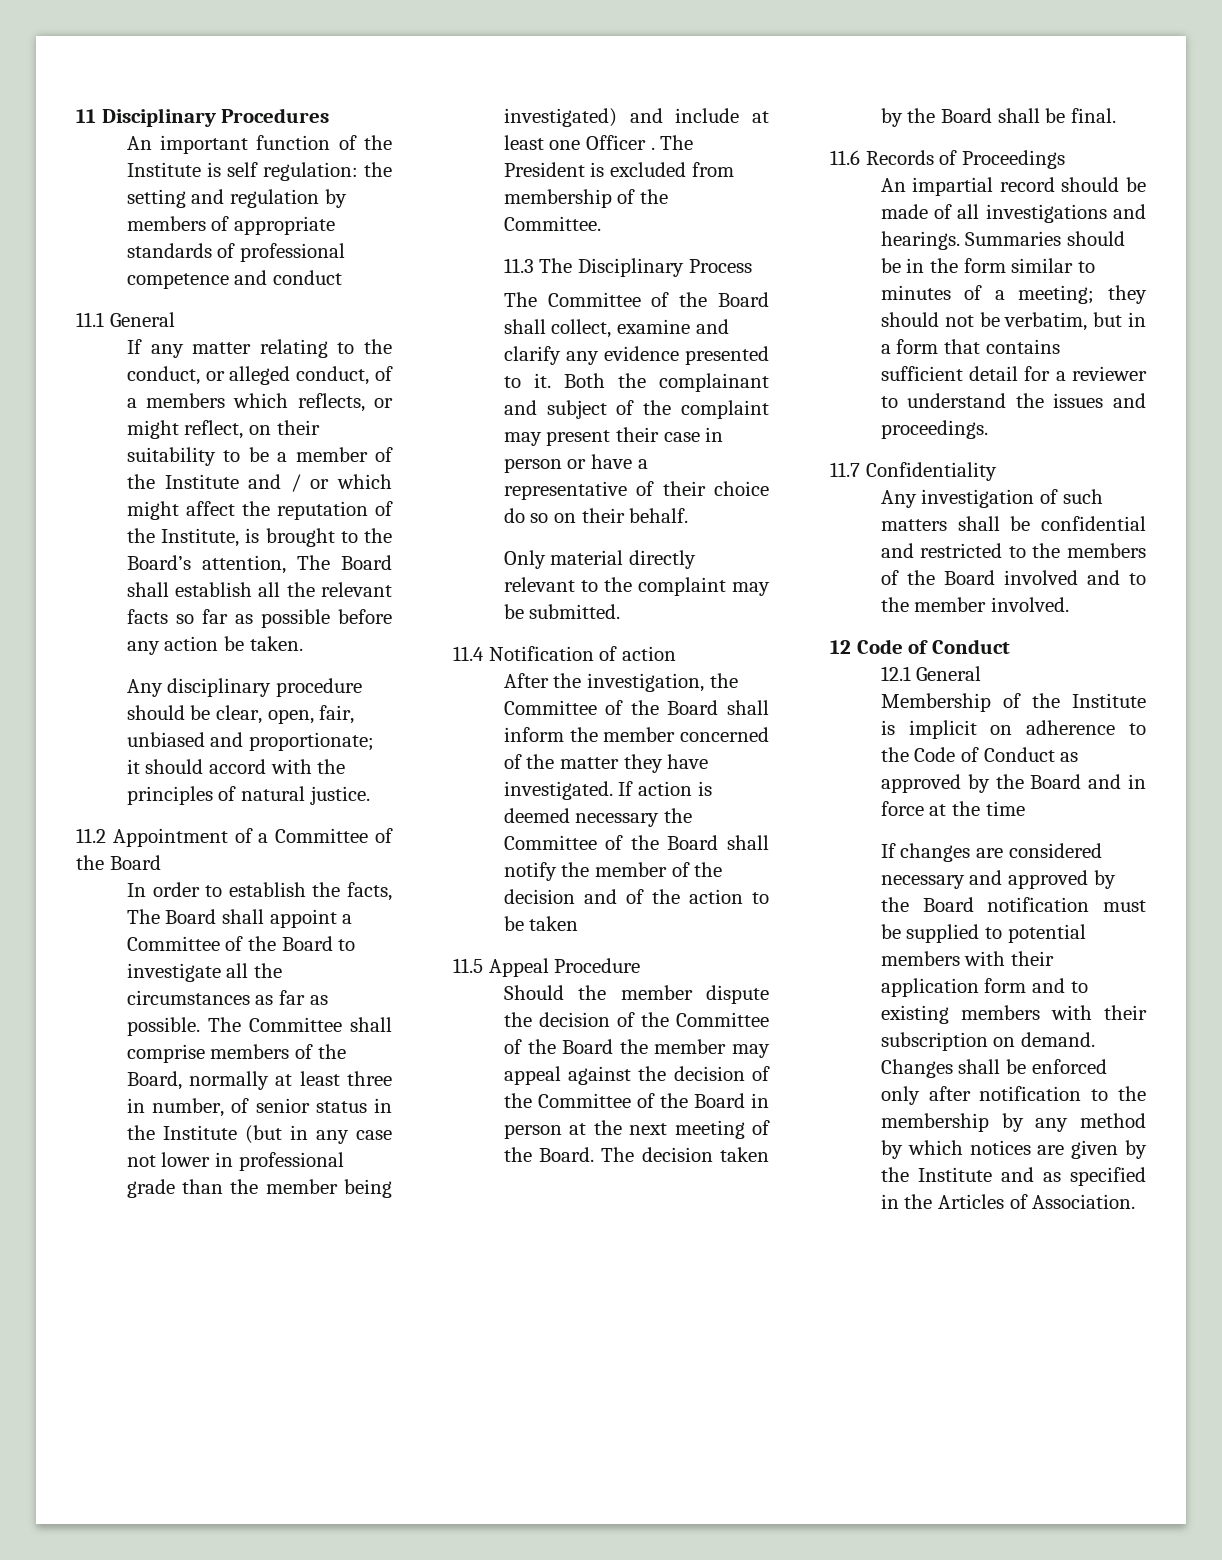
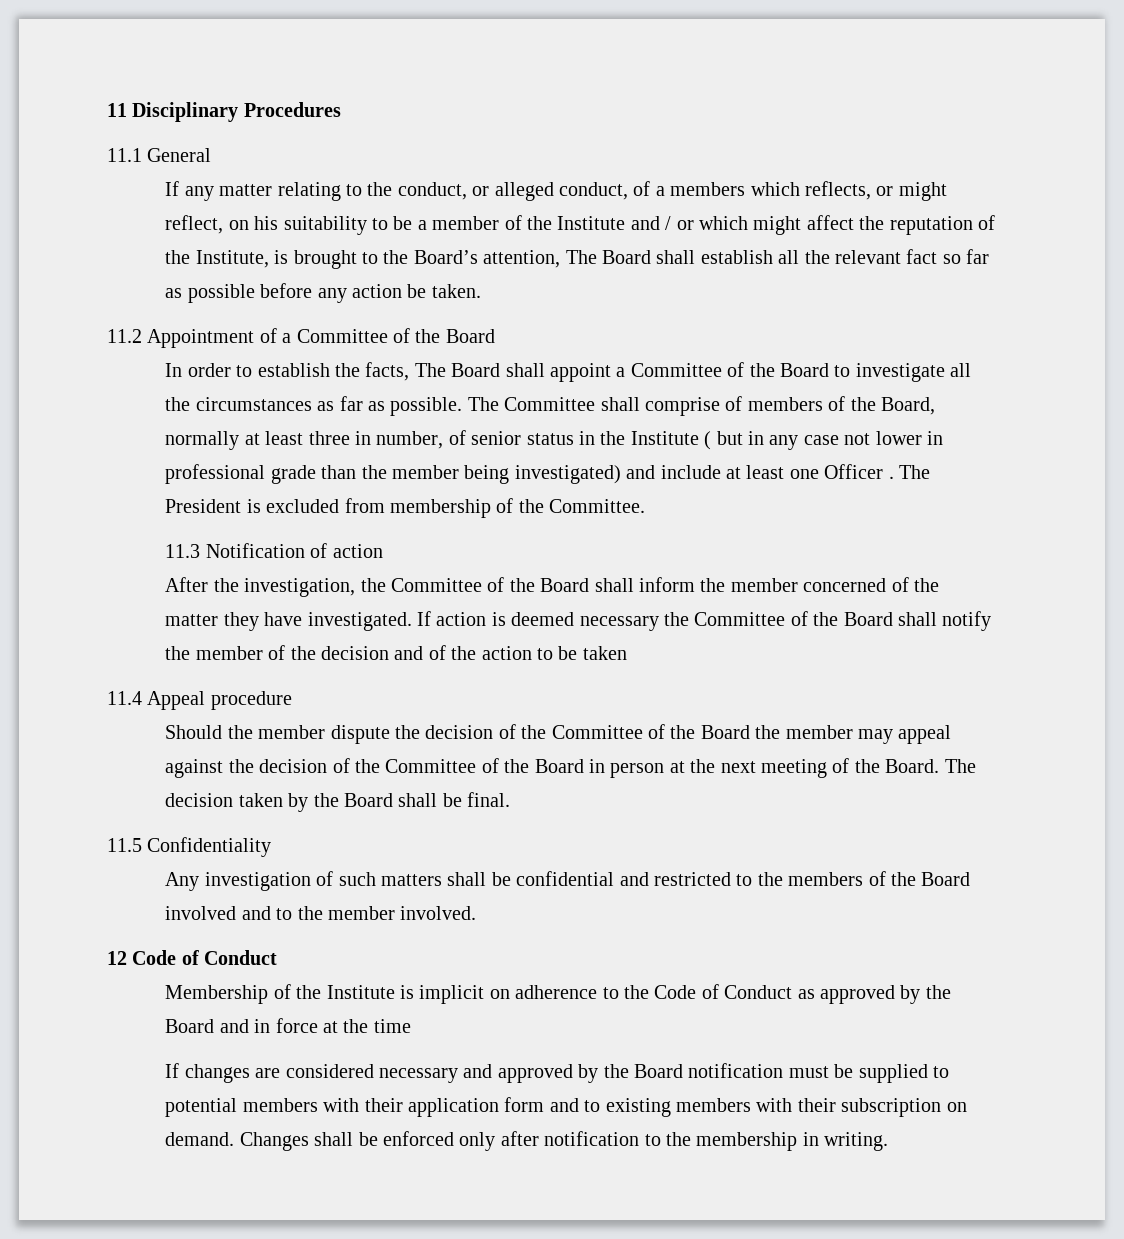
- An important function of the Institute is self regulation: the setting and regulation by members of appropriate standards of professional competence and conduct
- If any matter relating to the conduct, or alleged conduct, of a members which reflects, or might reflect, on their suitability to be a member of the Institute and / or which might affect the reputation of the Institute, is brought to the Board’s attention, The Board shall establish all the relevant facts so far as possible before any action be taken.
+ If any matter relating to the conduct, or alleged conduct, of a members which reflects, or might reflect, on his suitability to be a member of the Institute and / or which might affect the reputation of the Institute, is brought to the Board’s attention, The Board shall establish all the relevant fact so far as possible before any action be taken.
- Any disciplinary procedure should be clear, open, fair, unbiased and proportionate; it should accord with the principles of natural justice.
- The Committee shall comprise members of the Board, normally at least three in number, of senior status in the Institute (but in any case not lower in professional grade than the member being investigated) and include at least one Officer .
+ The Committee shall comprise of members of the Board, normally at least three in number, of senior status in the Institute ( but in any case not lower in professional grade than the member being investigated) and include at least one Officer .
- 11.3 The Disciplinary Process
- The Committee of the Board shall collect, examine and clarify any evidence presented to it. Both the complainant and subject of the complaint may present their case in person or have a representative of their choice do so on their behalf.
- Only material directly relevant to the complaint may be submitted.
- 11.4 Notification of action
+ 11.3 Notification of action
- 11.5 Appeal Procedure
+ 11.4 Appeal procedure
- 11.6 Records of Proceedings
- An impartial record should be made of all investigations and hearings. Summaries should be in the form similar to minutes of a meeting; they should not be verbatim, but in a form that contains sufficient detail for a reviewer to understand the issues and proceedings.
- 11.7 Confidentiality
+ 11.5 Confidentiality
- 12.1 General
- Changes shall be enforced only after notification to the membership by any method by which notices are given by the Institute and as specified in the Articles of Association.
+ Changes shall be enforced only after notification to the membership in writing.

